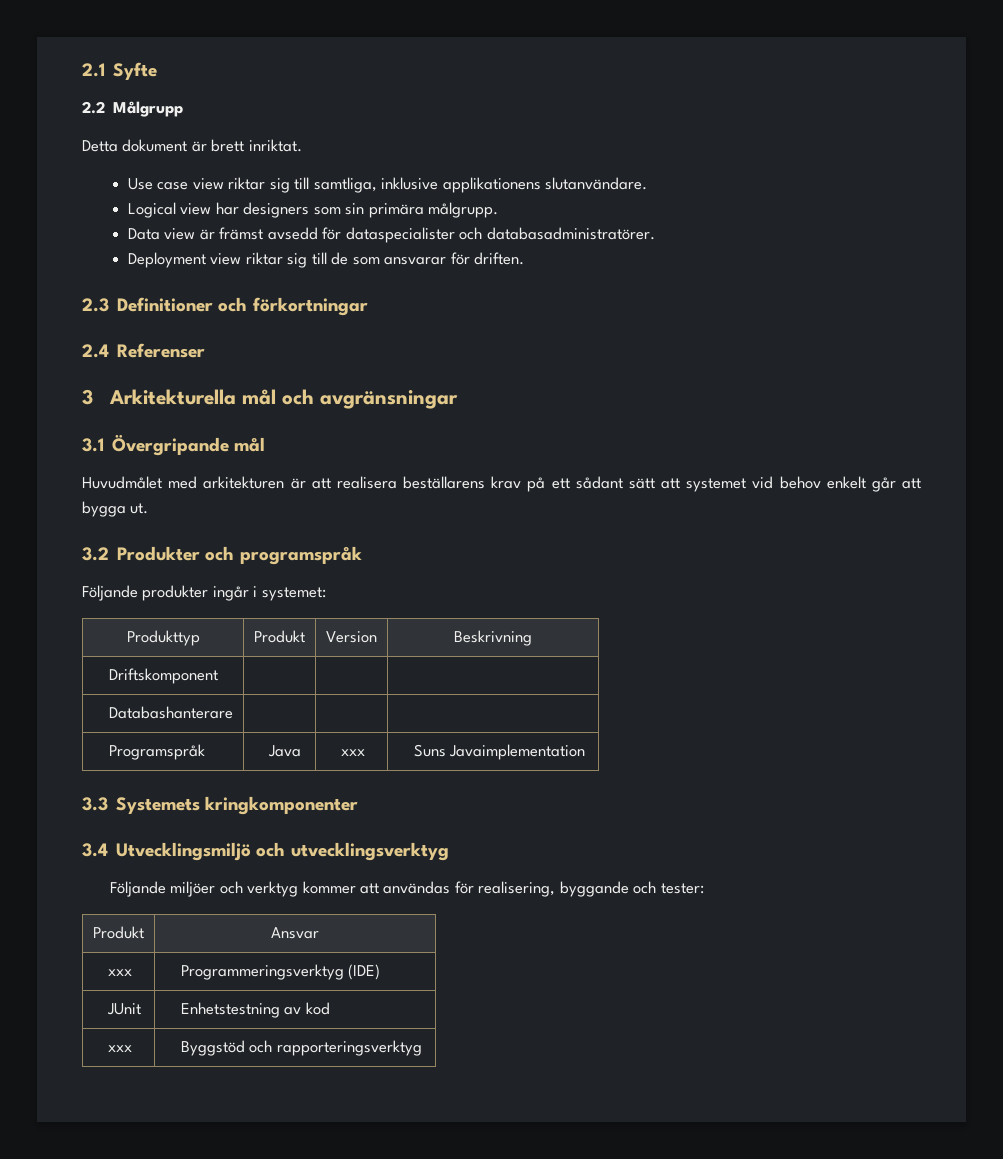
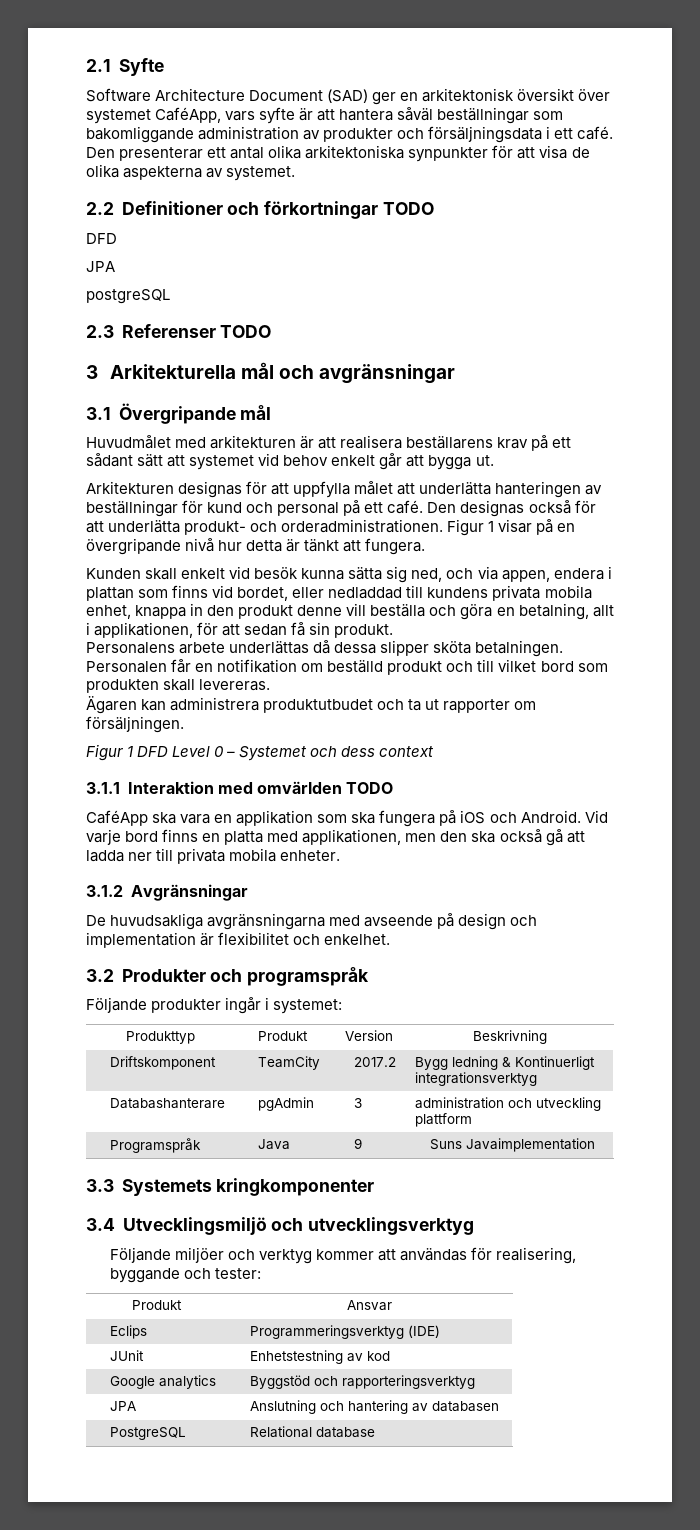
- 2.2 Målgrupp
- Detta dokument är brett inriktat.
- Use case view riktar sig till samtliga, inklusive applikationens slutanvändare.
- Logical view har designers som sin primära målgrupp.
- Data view är främst avsedd för dataspecialister och databasadministratörer.
- Deployment view riktar sig till de som ansvarar för driften.
- 2.3 Definitioner och förkortningar
- 2.4 Referenser
+ Software Architecture Document (SAD) ger en arkitektonisk översikt över systemet CaféApp, vars syfte är att hantera såväl beställningar som bakomliggande administration av produkter och försäljningsdata i ett café. Den presenterar ett antal olika arkitektoniska synpunkter för att visa de olika aspekterna av systemet.
+ 2.2 Definitioner och förkortningar TODO
+ DFD
+ JPA
+ postgreSQL
+ 2.3 Referenser TODO
+ Arkitekturen designas för att uppfylla målet att underlätta hanteringen av beställningar för kund och personal på ett café. Den designas också för att underlätta produkt- och orderadministrationen. Figur 1 visar på en övergripande nivå hur detta är tänkt att fungera.
+ Kunden skall enkelt vid besök kunna sätta sig ned, och via appen, endera i plattan som finns vid bordet, eller nedladdad till kundens privata mobila enhet, knappa in den produkt denne vill beställa och göra en betalning, allt i applikationen, för att sedan få sin produkt.
+ Personalens arbete underlättas då dessa slipper sköta betalningen. Personalen får en notifikation om beställd produkt och till vilket bord som produkten skall levereras.
+ Ägaren kan administrera produktutbudet och ta ut rapporter om försäljningen.
+ Figur 1 DFD Level 0 – Systemet och dess context
+ 3.1.1 Interaktion med omvärlden TODO
+ CaféApp ska vara en applikation som ska fungera på iOS och Android. Vid varje bord finns en platta med applikationen, men den ska också gå att ladda ner till privata mobila enheter.
+ 3.1.2 Avgränsningar
+ De huvudsakliga avgränsningarna med avseende på design och implementation är flexibilitet och enkelhet.
- Driftskomponent | | |
- Databashanterare | | |
+ Driftskomponent | TeamCity | 2017.2 | Bygg ledning & Kontinuerligt integrationsverktyg
+ Databashanterare | pgAdmin | 3 | administration och utveckling plattform
- Programspråk | Java | xxx | Suns Javaimplementation
+ Programspråk | Java | 9 | Suns Javaimplementation
- xxx | Programmeringsverktyg (IDE)
+ Eclips | Programmeringsverktyg (IDE)
- xxx | Byggstöd och rapporteringsverktyg
+ Google analytics | Byggstöd och rapporteringsverktyg
+ JPA | Anslutning och hantering av databasen
+ PostgreSQL | Relational database

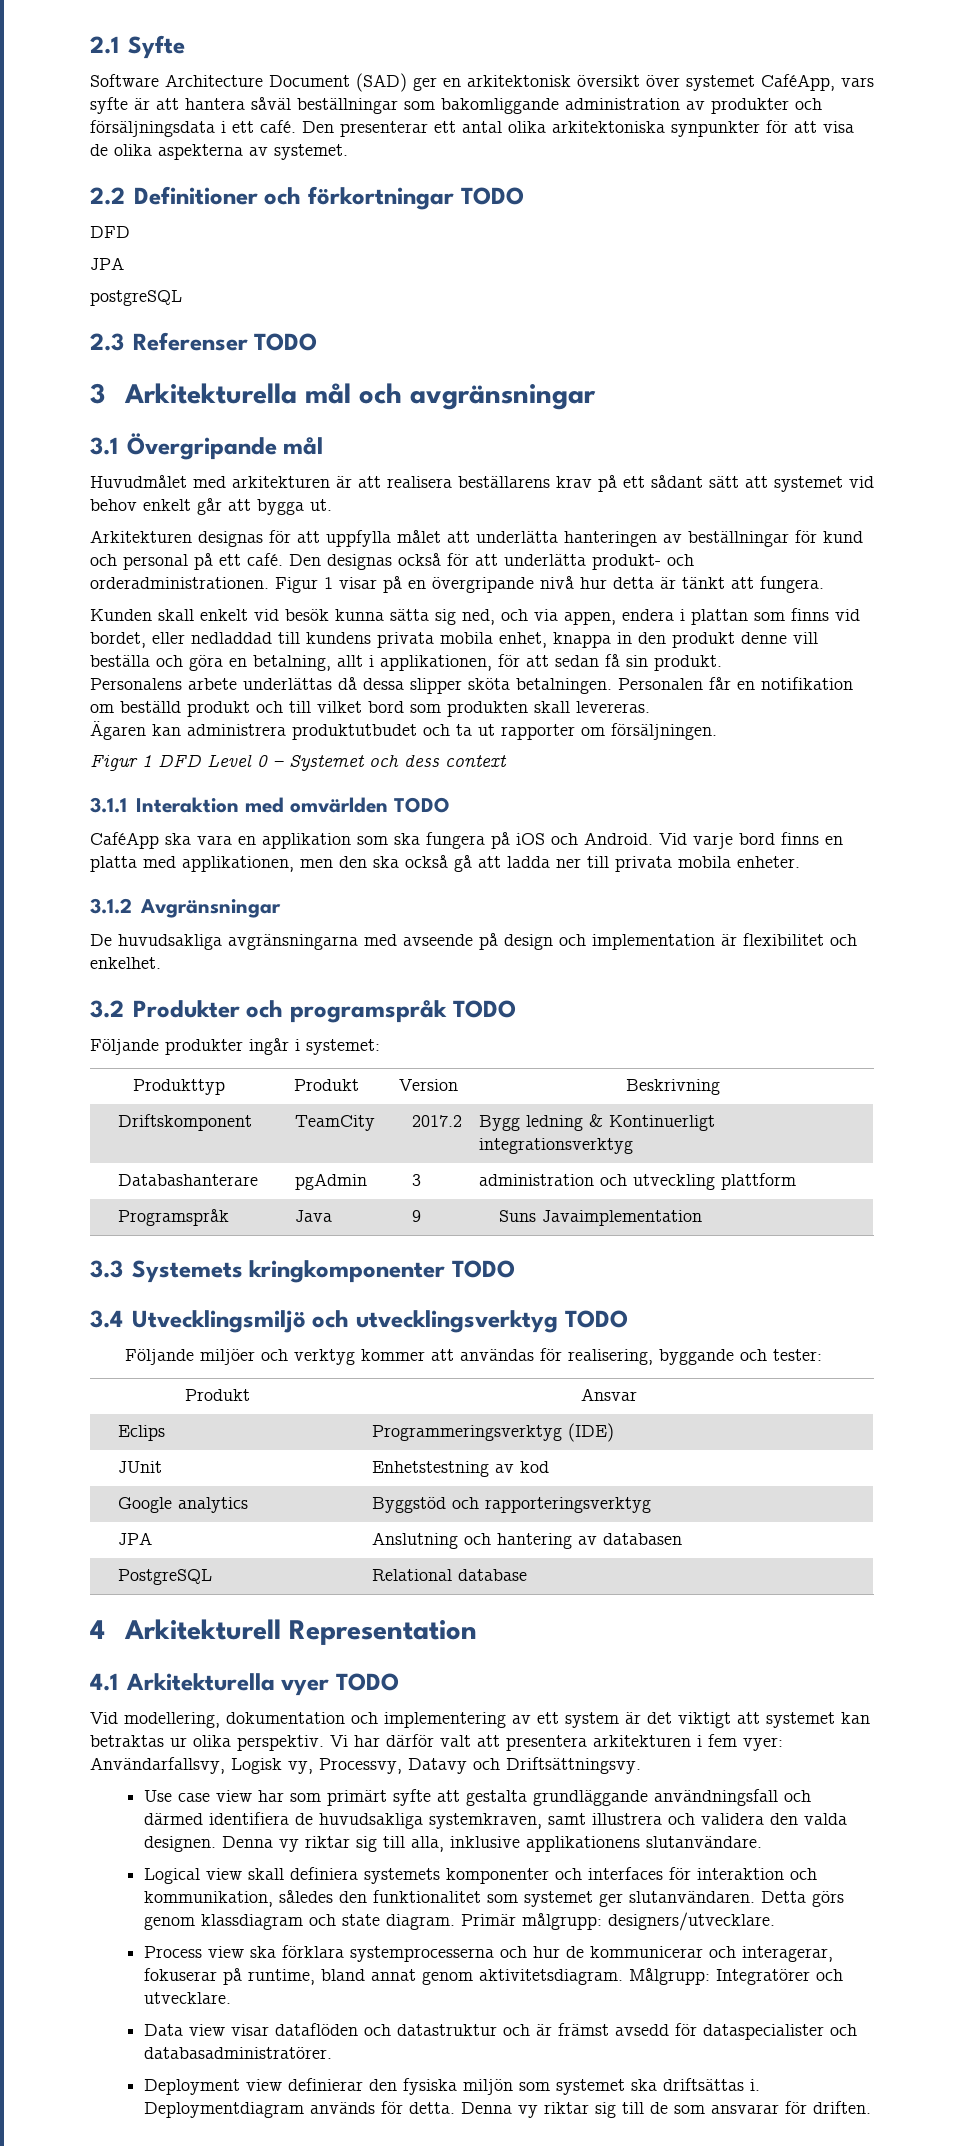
- 3.2 Produkter och programspråk
+ 3.2 Produkter och programspråk TODO
- 3.3 Systemets kringkomponenter
+ 3.3 Systemets kringkomponenter TODO
- 3.4 Utvecklingsmiljö och utvecklingsverktyg
+ 3.4 Utvecklingsmiljö och utvecklingsverktyg TODO
+ 4 Arkitekturell Representation
+ 4.1 Arkitekturella vyer TODO
+ Vid modellering, dokumentation och implementering av ett system är det viktigt att systemet kan betraktas ur olika perspektiv. Vi har därför valt att presentera arkitekturen i fem vyer: Användarfallsvy, Logisk vy, Processvy, Datavy och Driftsättningsvy.
+ Use case view har som primärt syfte att gestalta grundläggande användningsfall och därmed identifiera de huvudsakliga systemkraven, samt illustrera och validera den valda designen. Denna vy riktar sig till alla, inklusive applikationens slutanvändare.
+ Logical view skall definiera systemets komponenter och interfaces för interaktion och kommunikation, således den funktionalitet som systemet ger slutanvändaren. Detta görs genom klassdiagram och state diagram. Primär målgrupp: designers/utvecklare.
+ Process view ska förklara systemprocesserna och hur de kommunicerar och interagerar, fokuserar på runtime, bland annat genom aktivitetsdiagram. Målgrupp: Integratörer och utvecklare.
+ Data view visar dataflöden och datastruktur och är främst avsedd för dataspecialister och databasadministratörer.
+ Deployment view definierar den fysiska miljön som systemet ska driftsättas i. Deploymentdiagram används för detta. Denna vy riktar sig till de som ansvarar för driften.

